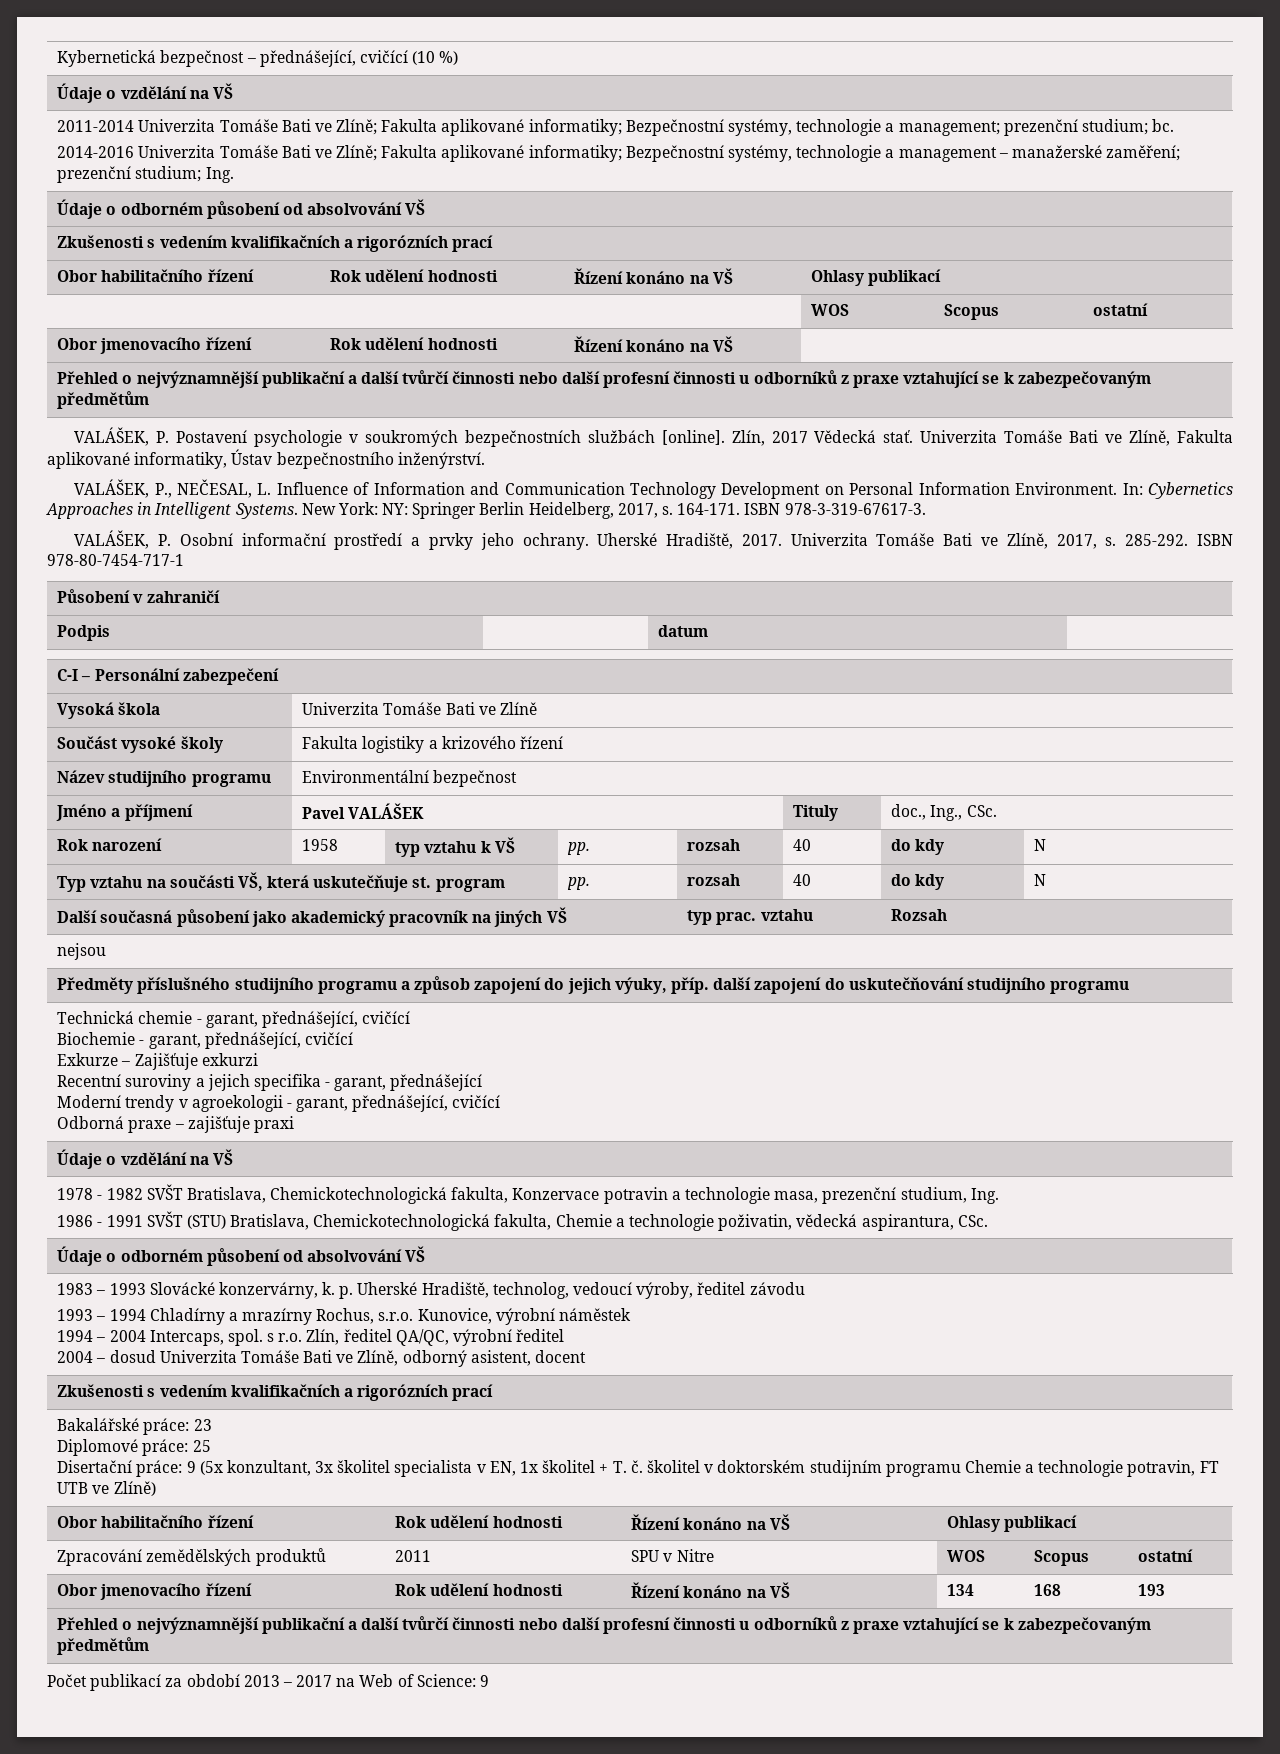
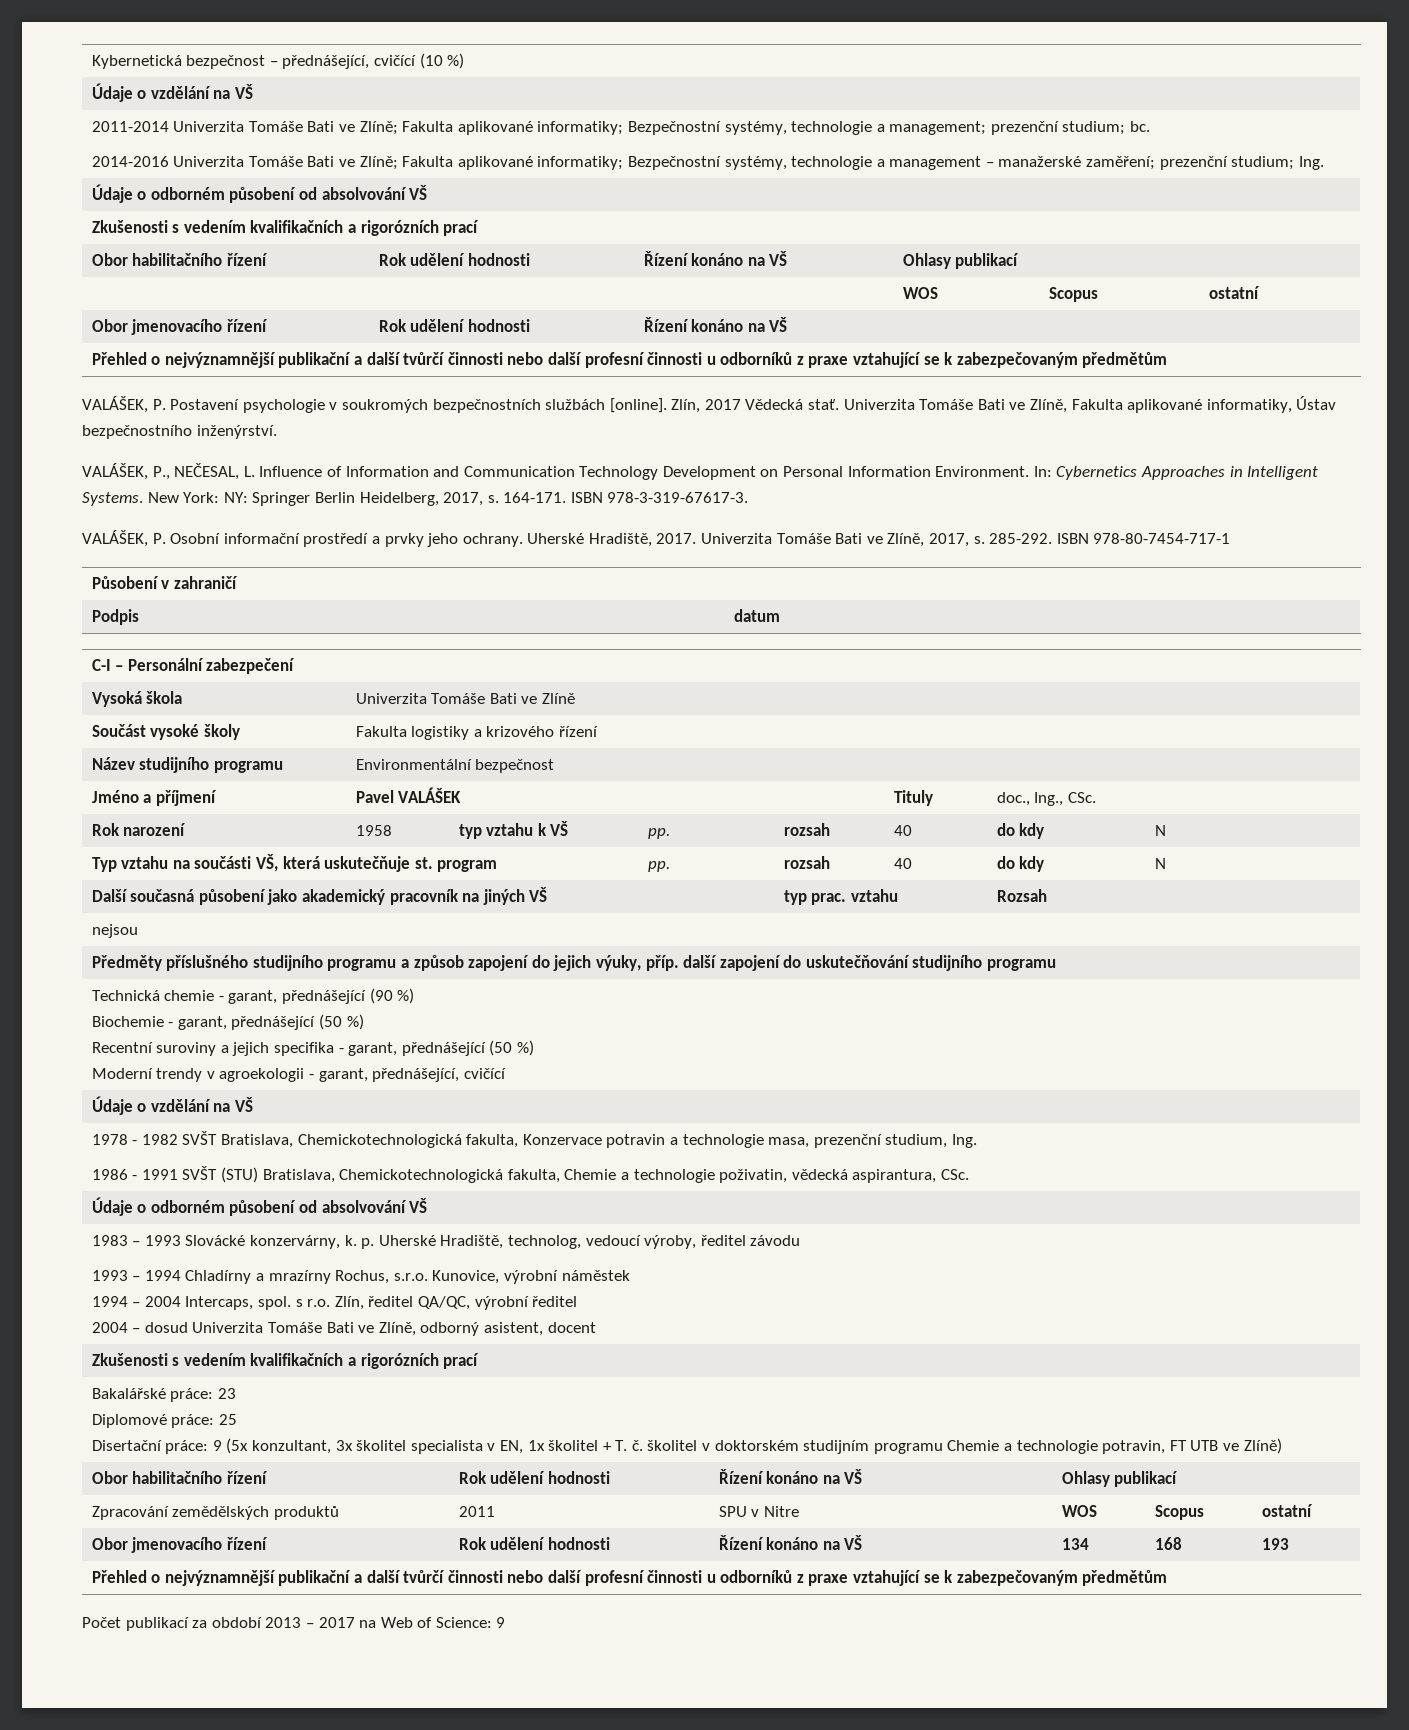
- Technická chemie - garant, přednášející, cvičící
- Biochemie - garant, přednášející, cvičící
- Exkurze – Zajišťuje exkurzi
- Recentní suroviny a jejich specifika - garant, přednášející
+ Technická chemie - garant, přednášející (90 %)
+ Biochemie - garant, přednášející (50 %)
+ Recentní suroviny a jejich specifika - garant, přednášející (50 %)
  Moderní trendy v agroekologii - garant, přednášející, cvičící
- Odborná praxe – zajišťuje praxi

